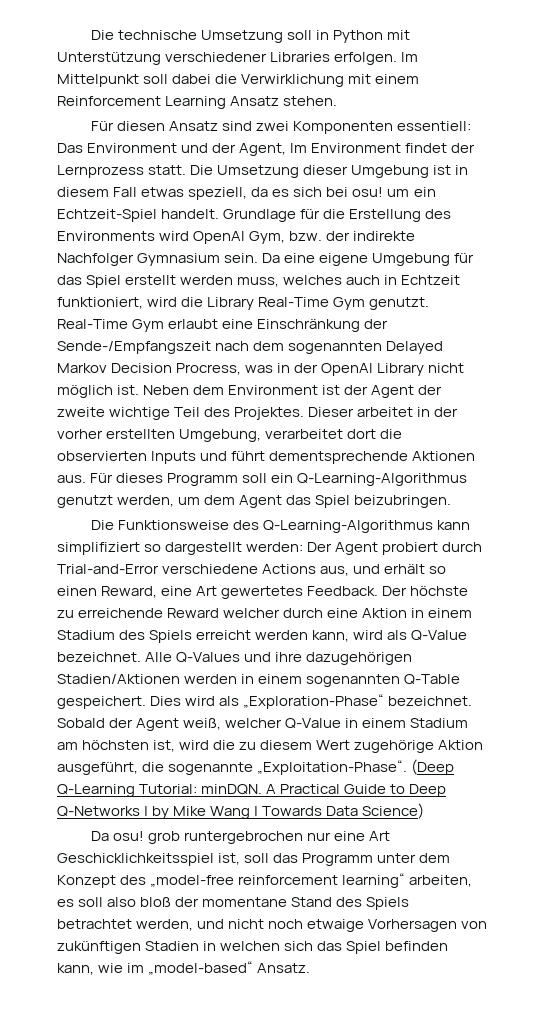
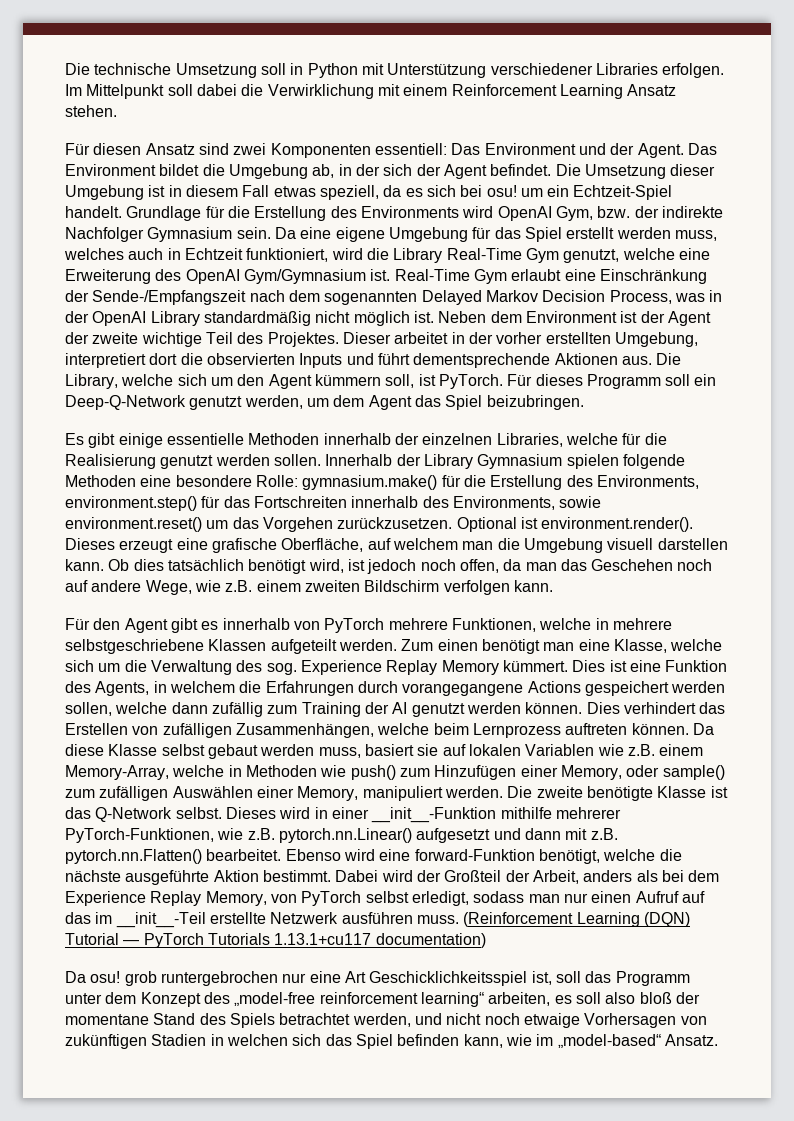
- Für diesen Ansatz sind zwei Komponenten essentiell: Das Environment und der Agent, Im Environment findet der Lernprozess statt.
+ Für diesen Ansatz sind zwei Komponenten essentiell: Das Environment und der Agent. Das Environment bildet die Umgebung ab, in der sich der Agent befindet.
- Da eine eigene Umgebung für das Spiel erstellt werden muss, welches auch in Echtzeit funktioniert, wird die Library Real-Time Gym genutzt.
+ Da eine eigene Umgebung für das Spiel erstellt werden muss, welches auch in Echtzeit funktioniert, wird die Library Real-Time Gym genutzt, welche eine Erweiterung des OpenAI Gym/Gymnasium ist.
- Real-Time Gym erlaubt eine Einschränkung der Sende-/Empfangszeit nach dem sogenannten Delayed Markov Decision Procress, was in der OpenAI Library nicht möglich ist.
+ Real-Time Gym erlaubt eine Einschränkung der Sende-/Empfangszeit nach dem sogenannten Delayed Markov Decision Process, was in der OpenAI Library standardmäßig nicht möglich ist.
- Dieser arbeitet in der vorher erstellten Umgebung, verarbeitet dort die observierten Inputs und führt dementsprechende Aktionen aus.
+ Dieser arbeitet in der vorher erstellten Umgebung, interpretiert dort die observierten Inputs und führt dementsprechende Aktionen aus.
+ Die Library, welche sich um den Agent kümmern soll, ist PyTorch.
- Für dieses Programm soll ein Q-Learning-Algorithmus genutzt werden, um dem Agent das Spiel beizubringen.
+ Für dieses Programm soll ein Deep-Q-Network genutzt werden, um dem Agent das Spiel beizubringen.
- Die Funktionsweise des Q-Learning-Algorithmus kann simplifiziert so dargestellt werden: Der Agent probiert durch Trial-and-Error verschiedene Actions aus, und erhält so einen Reward, eine Art gewertetes Feedback. Der höchste zu erreichende Reward welcher durch eine Aktion in einem Stadium des Spiels erreicht werden kann, wird als Q-Value bezeichnet. Alle Q-Values und ihre dazugehörigen Stadien/Aktionen werden in einem sogenannten Q-Table gespeichert. Dies wird als „Exploration-Phase“ bezeichnet. Sobald der Agent weiß, welcher Q-Value in einem Stadium am höchsten ist, wird die zu diesem Wert zugehörige Aktion ausgeführt, die sogenannte „Exploitation-Phase“. (Deep Q-Learning Tutorial: minDQN. A Practical Guide to Deep Q-Networks | by Mike Wang | Towards Data Science)
+ Es gibt einige essentielle Methoden innerhalb der einzelnen Libraries, welche für die Realisierung genutzt werden sollen. Innerhalb der Library Gymnasium spielen folgende Methoden eine besondere Rolle: gymnasium.make() für die Erstellung des Environments, environment.step() für das Fortschreiten innerhalb des Environments, sowie environment.reset() um das Vorgehen zurückzusetzen. Optional ist environment.render(). Dieses erzeugt eine grafische Oberfläche, auf welchem man die Umgebung visuell darstellen kann. Ob dies tatsächlich benötigt wird, ist jedoch noch offen, da man das Geschehen noch auf andere Wege, wie z.B. einem zweiten Bildschirm verfolgen kann.
+ Für den Agent gibt es innerhalb von PyTorch mehrere Funktionen, welche in mehrere selbstgeschriebene Klassen aufgeteilt werden. Zum einen benötigt man eine Klasse, welche sich um die Verwaltung des sog. Experience Replay Memory kümmert. Dies ist eine Funktion des Agents, in welchem die Erfahrungen durch vorangegangene Actions gespeichert werden sollen, welche dann zufällig zum Training der AI genutzt werden können. Dies verhindert das Erstellen von zufälligen Zusammenhängen, welche beim Lernprozess auftreten können. Da diese Klasse selbst gebaut werden muss, basiert sie auf lokalen Variablen wie z.B. einem Memory-Array, welche in Methoden wie push() zum Hinzufügen einer Memory, oder sample() zum zufälligen Auswählen einer Memory, manipuliert werden. Die zweite benötigte Klasse ist das Q-Network selbst. Dieses wird in einer __init__-Funktion mithilfe mehrerer PyTorch-Funktionen, wie z.B. pytorch.nn.Linear() aufgesetzt und dann mit z.B. pytorch.nn.Flatten() bearbeitet. Ebenso wird eine forward-Funktion benötigt, welche die nächste ausgeführte Aktion bestimmt. Dabei wird der Großteil der Arbeit, anders als bei dem Experience Replay Memory, von PyTorch selbst erledigt, sodass man nur einen Aufruf auf das im __init__-Teil erstellte Netzwerk ausführen muss. (Reinforcement Learning (DQN) Tutorial — PyTorch Tutorials 1.13.1+cu117 documentation)

